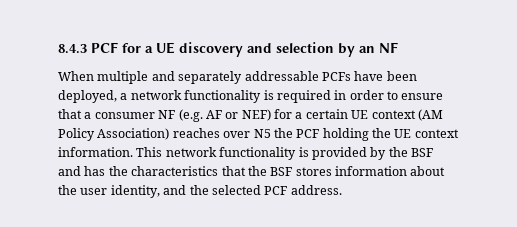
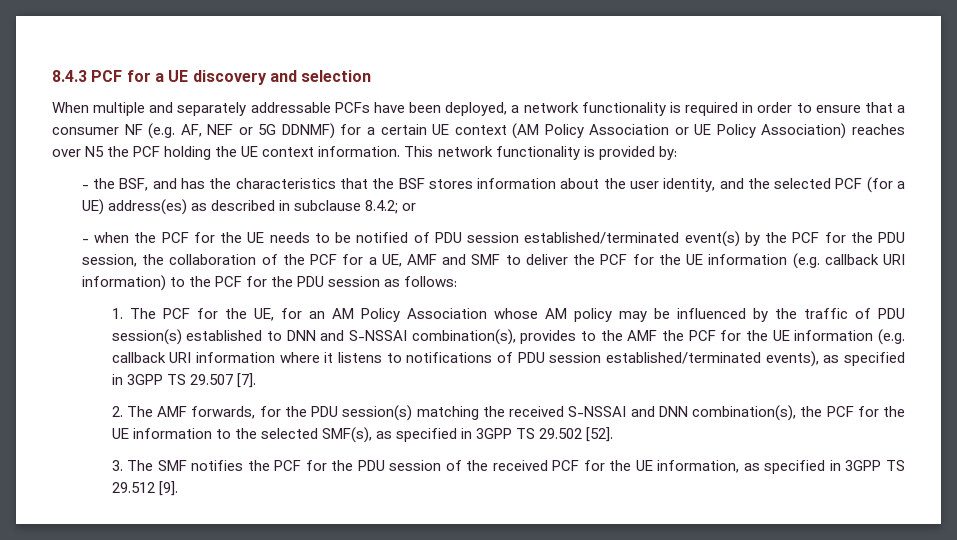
- 8.4.3 PCF for a UE discovery and selection by an NF
+ 8.4.3 PCF for a UE discovery and selection
- When multiple and separately addressable PCFs have been deployed, a network functionality is required in order to ensure that a consumer NF (e.g. AF or NEF) for a certain UE context (AM Policy Association) reaches over N5 the PCF holding the UE context information.
+ When multiple and separately addressable PCFs have been deployed, a network functionality is required in order to ensure that a consumer NF (e.g. AF, NEF or 5G DDNMF) for a certain UE context (AM Policy Association or UE Policy Association) reaches over N5 the PCF holding the UE context information.
- This network functionality is provided by the BSF and has the characteristics that the BSF stores information about the user identity, and the selected PCF address.
+ This network functionality is provided by:
+ - the BSF, and has the characteristics that the BSF stores information about the user identity, and the selected PCF (for a UE) address(es) as described in subclause 8.4.2; or
+ - when the PCF for the UE needs to be notified of PDU session established/terminated event(s) by the PCF for the PDU session, the collaboration of the PCF for a UE, AMF and SMF to deliver the PCF for the UE information (e.g. callback URI information) to the PCF for the PDU session as follows:
+ 1. The PCF for the UE, for an AM Policy Association whose AM policy may be influenced by the traffic of PDU session(s) established to DNN and S-NSSAI combination(s), provides to the AMF the PCF for the UE information (e.g. callback URI information where it listens to notifications of PDU session established/terminated events), as specified in 3GPP TS 29.507 [7].
+ 2. The AMF forwards, for the PDU session(s) matching the received S-NSSAI and DNN combination(s), the PCF for the UE information to the selected SMF(s), as specified in 3GPP TS 29.502 [52].
+ 3. The SMF notifies the PCF for the PDU session of the received PCF for the UE information, as specified in 3GPP TS 29.512 [9].

